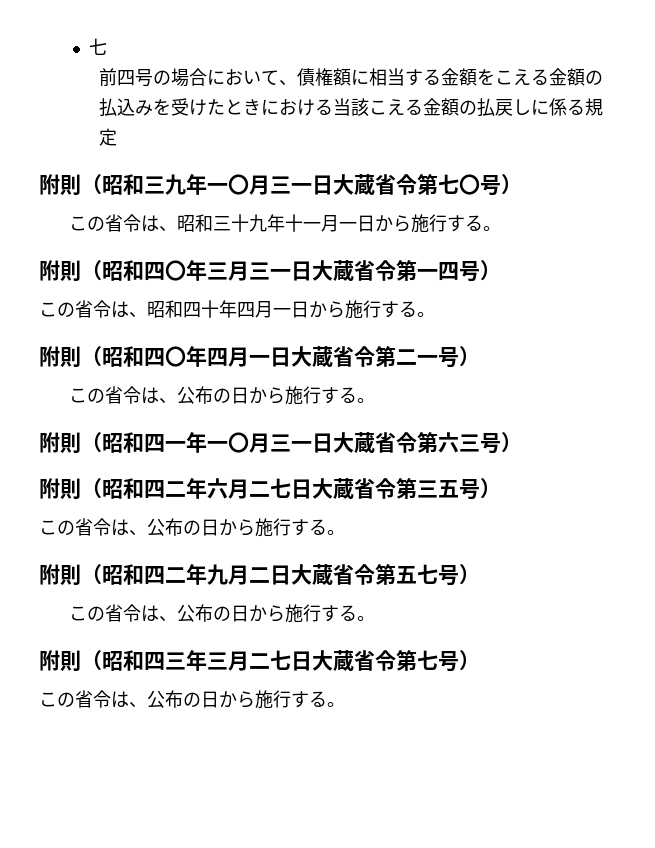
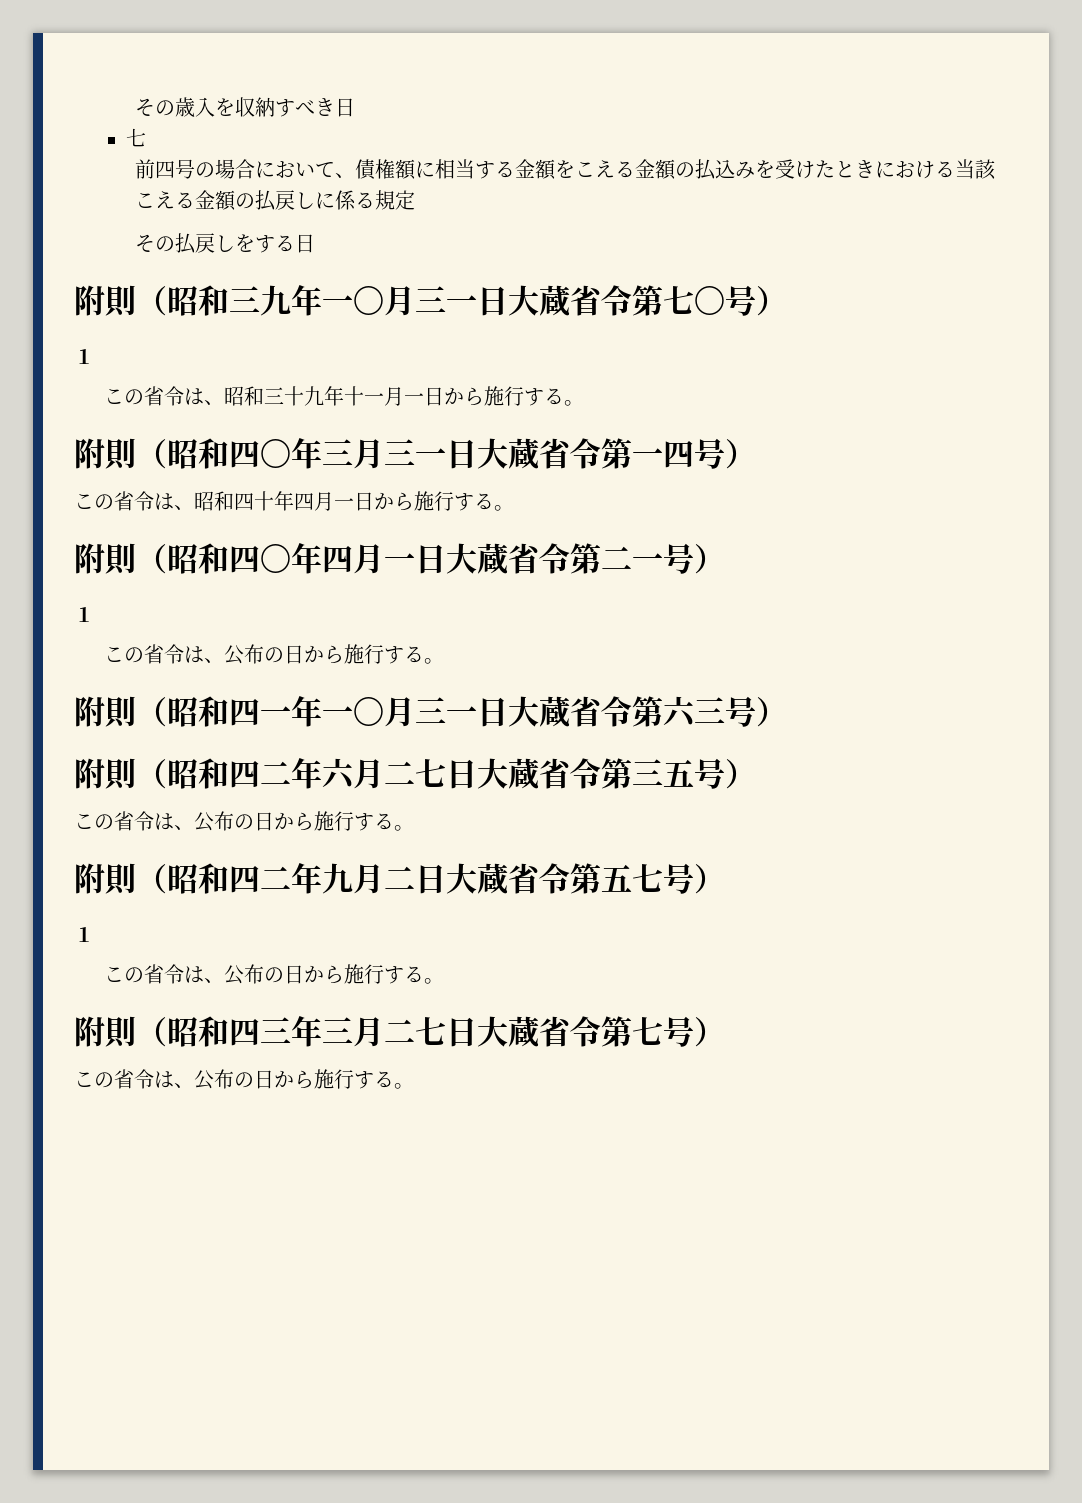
+ その歳入を収納すべき日
+ その払戻しをする日
  附則（昭和三九年一〇月三一日大蔵省令第七〇号）
+ １
  附則（昭和四〇年四月一日大蔵省令第二一号）
+ １
  附則（昭和四二年九月二日大蔵省令第五七号）
+ １

